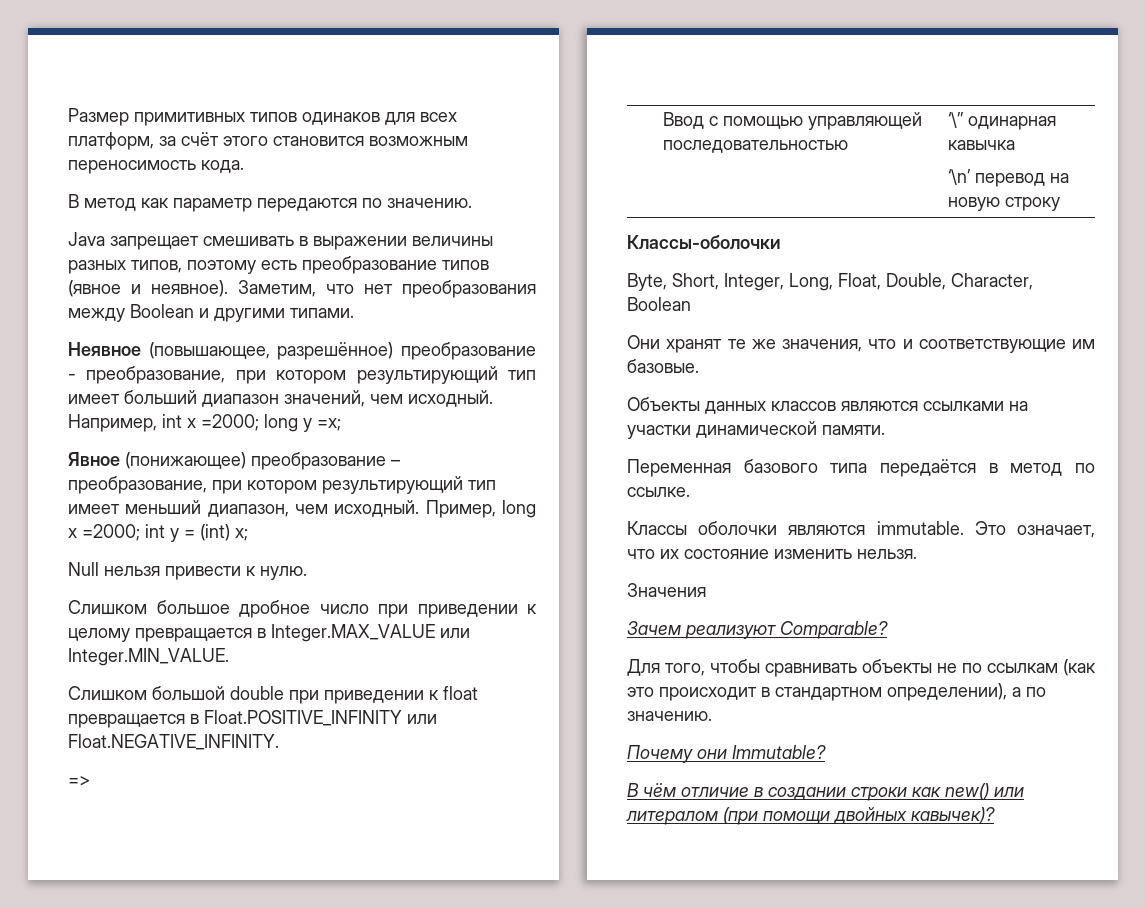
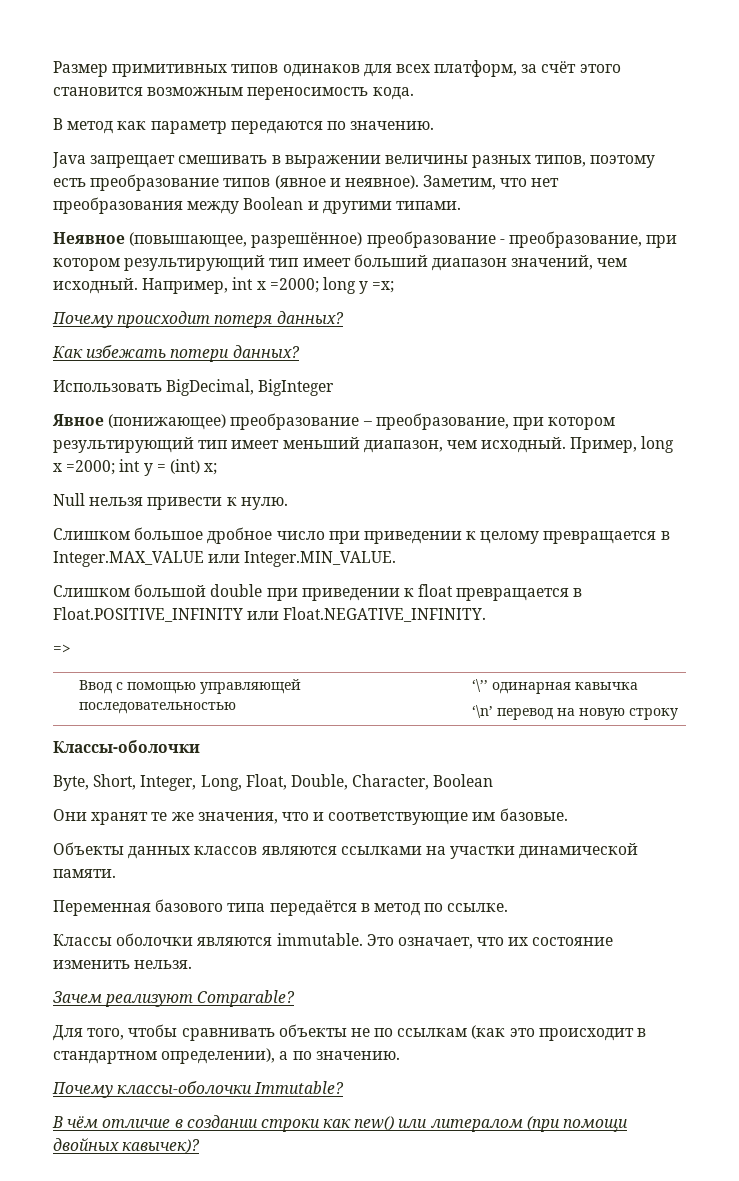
+ Почему происходит потеря данных?
+ Как избежать потери данных?
+ Использовать BigDecimal, BigInteger
- Значения
- Почему они Immutable?
+ Почему классы-оболочки Immutable?

